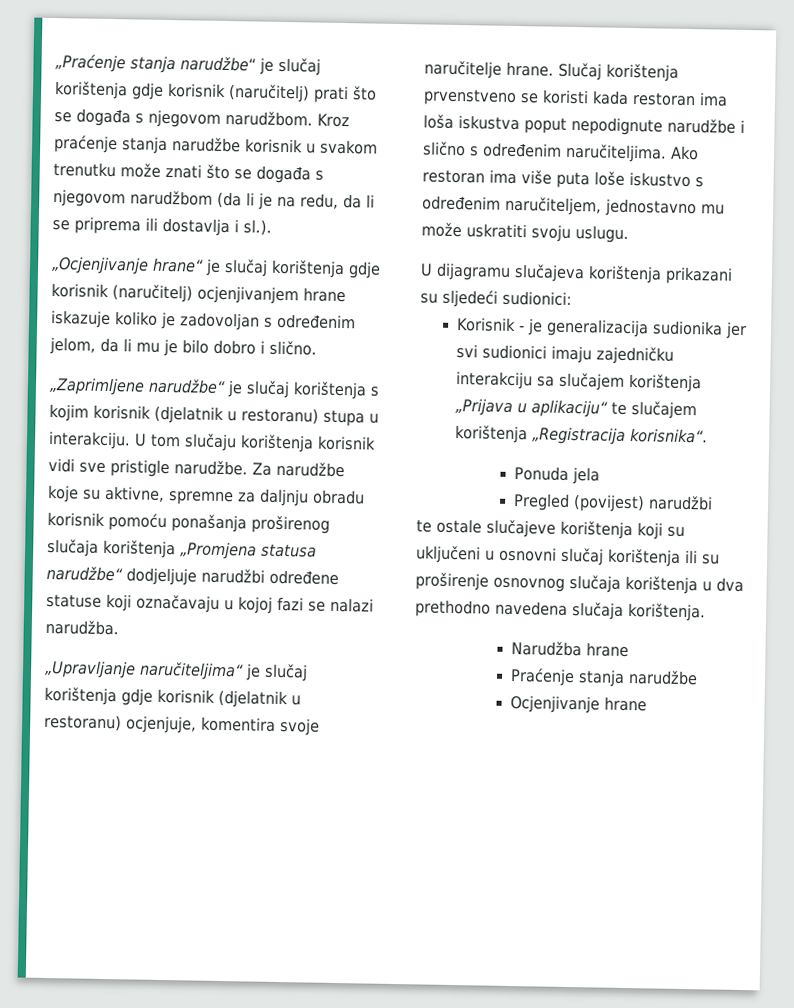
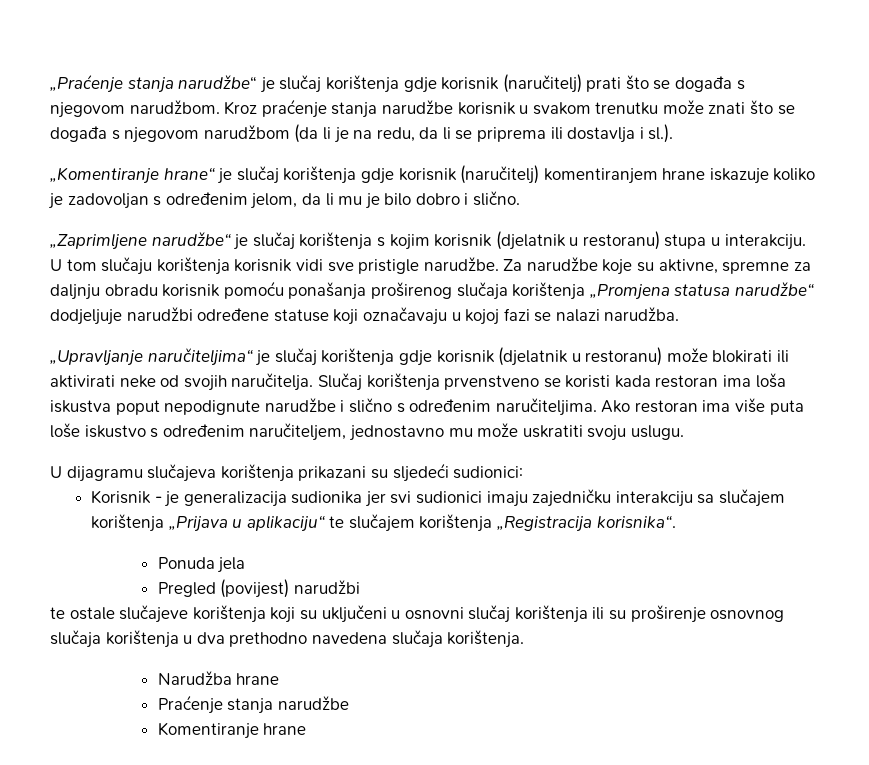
- „Ocjenjivanje hrane“ je slučaj korištenja gdje korisnik (naručitelj) ocjenjivanjem hrane iskazuje koliko je zadovoljan s određenim jelom, da li mu je bilo dobro i slično.
+ „Komentiranje hrane“ je slučaj korištenja gdje korisnik (naručitelj) komentiranjem hrane iskazuje koliko je zadovoljan s određenim jelom, da li mu je bilo dobro i slično.
- „Upravljanje naručiteljima“ je slučaj korištenja gdje korisnik (djelatnik u restoranu) ocjenjuje, komentira svoje naručitelje hrane.
+ „Upravljanje naručiteljima“ je slučaj korištenja gdje korisnik (djelatnik u restoranu) može blokirati ili aktivirati neke od svojih naručitelja.
- Ocjenjivanje hrane
+ Komentiranje hrane

